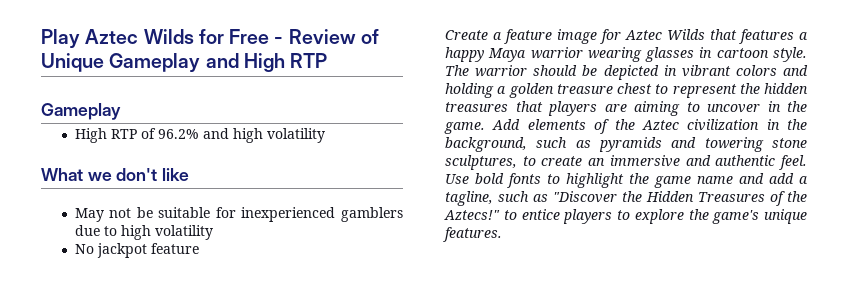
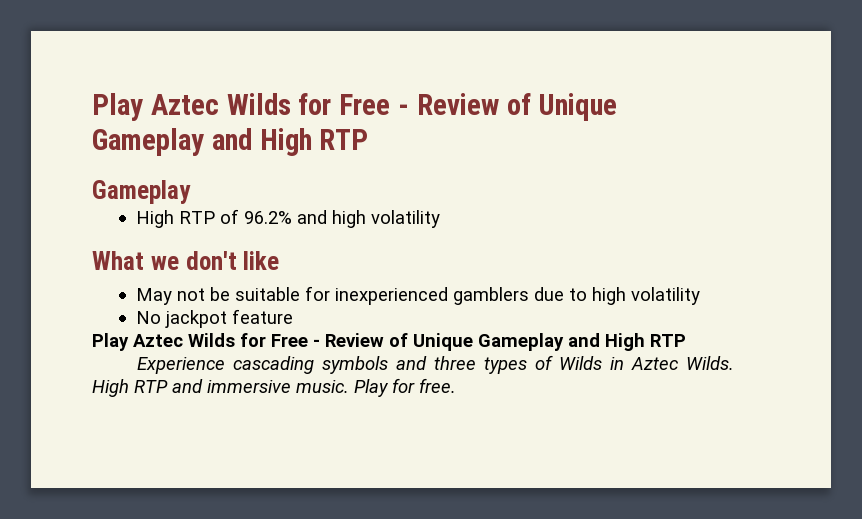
  No jackpot feature
- Create a feature image for Aztec Wilds that features a happy Maya warrior wearing glasses in cartoon style. The warrior should be depicted in vibrant colors and holding a golden treasure chest to represent the hidden treasures that players are aiming to uncover in the game. Add elements of the Aztec civilization in the background, such as pyramids and towering stone sculptures, to create an immersive and authentic feel. Use bold fonts to highlight the game name and add a tagline, such as "Discover the Hidden Treasures of the Aztecs!" to entice players to explore the game's unique features.
+ Play Aztec Wilds for Free - Review of Unique Gameplay and High RTP
+ Experience cascading symbols and three types of Wilds in Aztec Wilds. High RTP and immersive music. Play for free.

